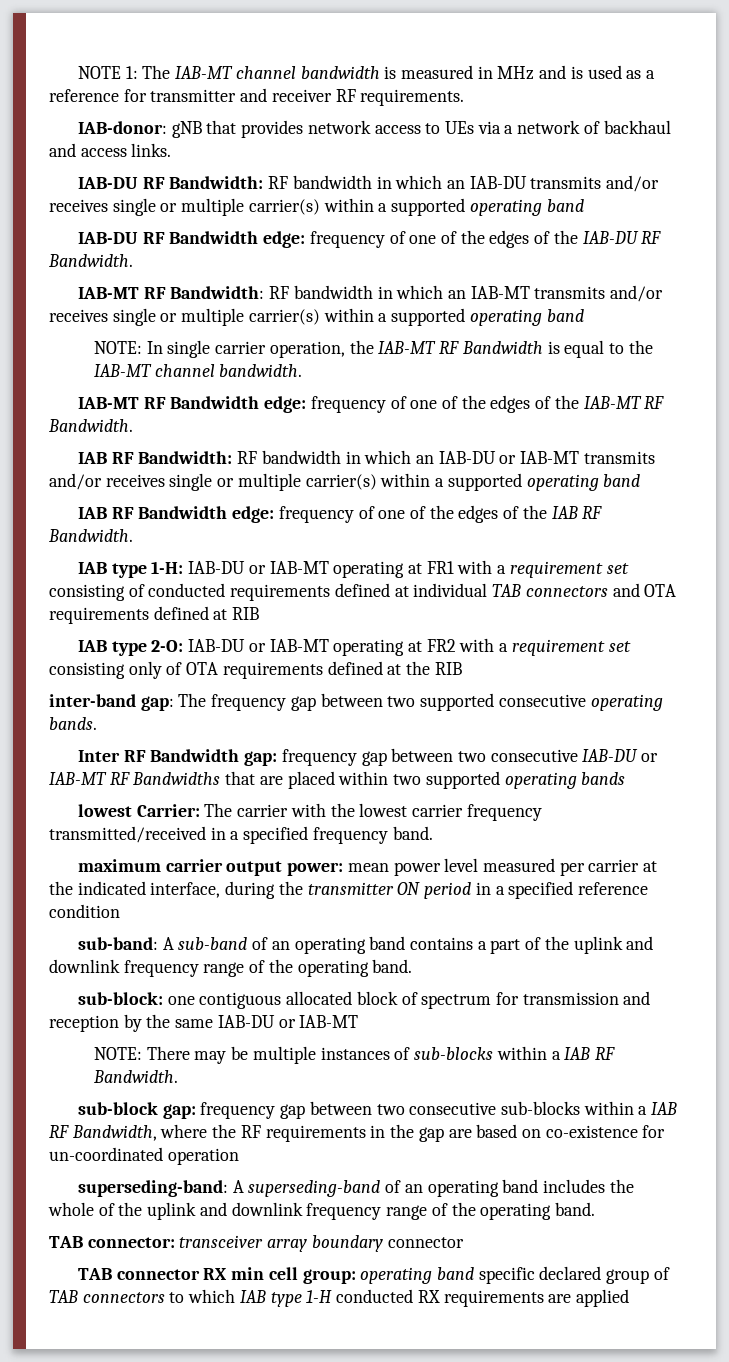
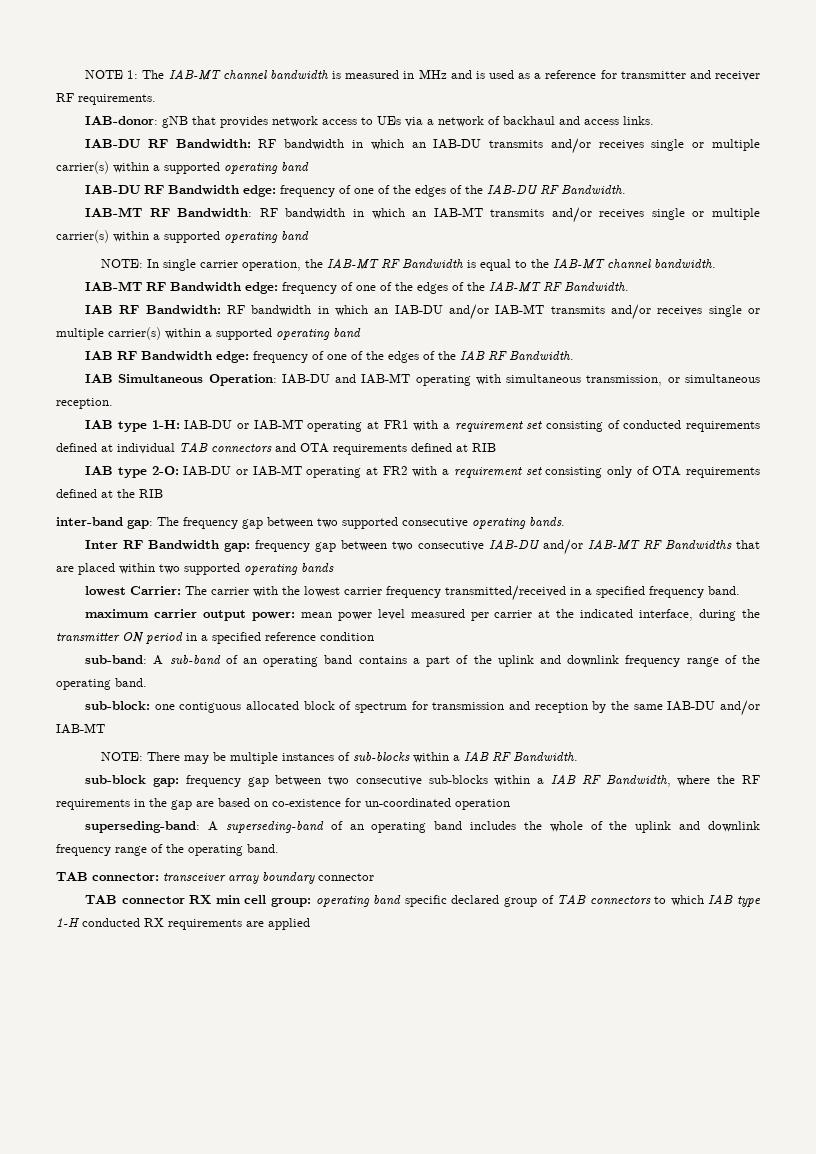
- IAB RF Bandwidth: RF bandwidth in which an IAB-DU or IAB-MT transmits and/or receives single or multiple carrier(s) within a supported operating band
+ IAB RF Bandwidth: RF bandwidth in which an IAB-DU and/or IAB-MT transmits and/or receives single or multiple carrier(s) within a supported operating band
+ IAB Simultaneous Operation: IAB-DU and IAB-MT operating with simultaneous transmission, or simultaneous reception.
- Inter RF Bandwidth gap: frequency gap between two consecutive IAB-DU or IAB-MT RF Bandwidths that are placed within two supported operating bands
+ Inter RF Bandwidth gap: frequency gap between two consecutive IAB-DU and/or IAB-MT RF Bandwidths that are placed within two supported operating bands
- sub-block: one contiguous allocated block of spectrum for transmission and reception by the same IAB-DU or IAB-MT
+ sub-block: one contiguous allocated block of spectrum for transmission and reception by the same IAB-DU and/or IAB-MT

